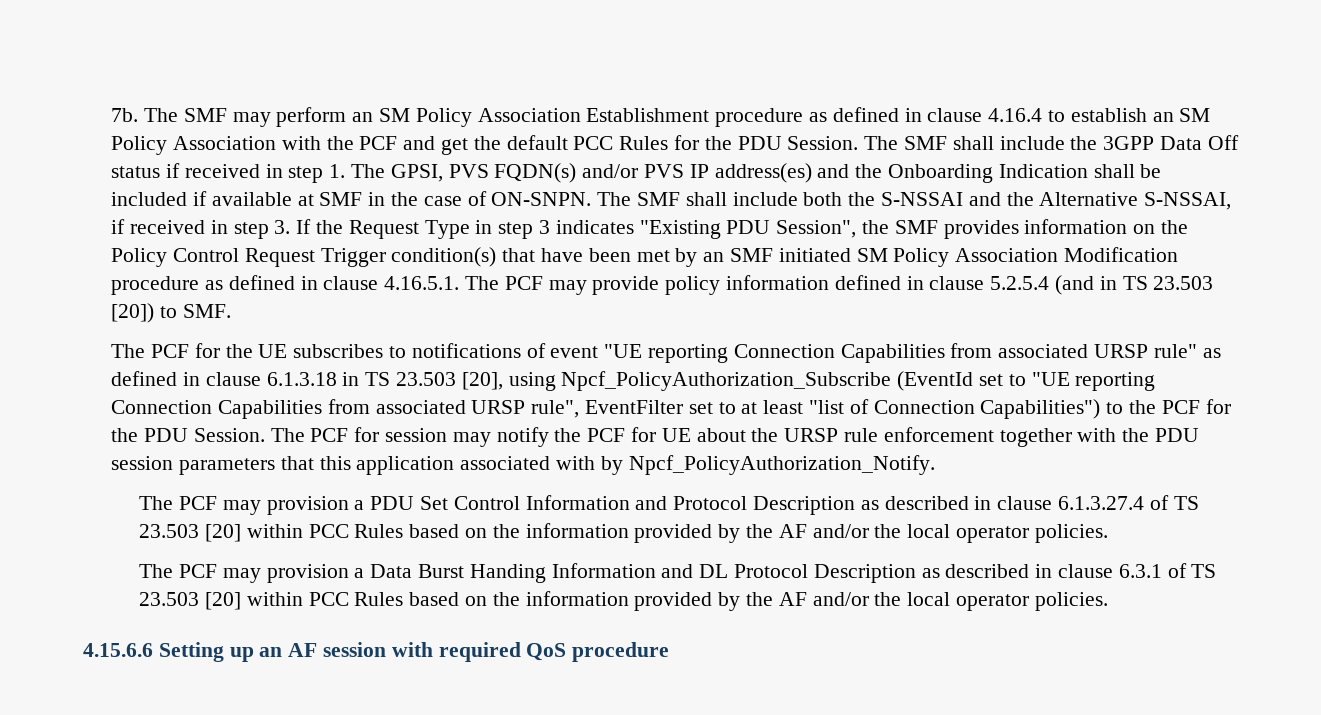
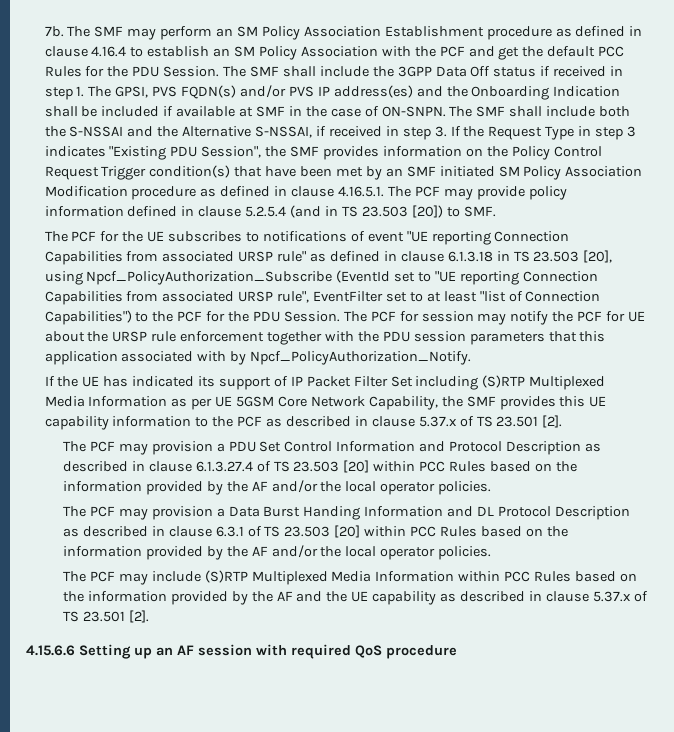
+ If the UE has indicated its support of IP Packet Filter Set including (S)RTP Multiplexed Media Information as per UE 5GSM Core Network Capability, the SMF provides this UE capability information to the PCF as described in clause 5.37.x of TS 23.501 [2].
+ The PCF may include (S)RTP Multiplexed Media Information within PCC Rules based on the information provided by the AF and the UE capability as described in clause 5.37.x of TS 23.501 [2].

